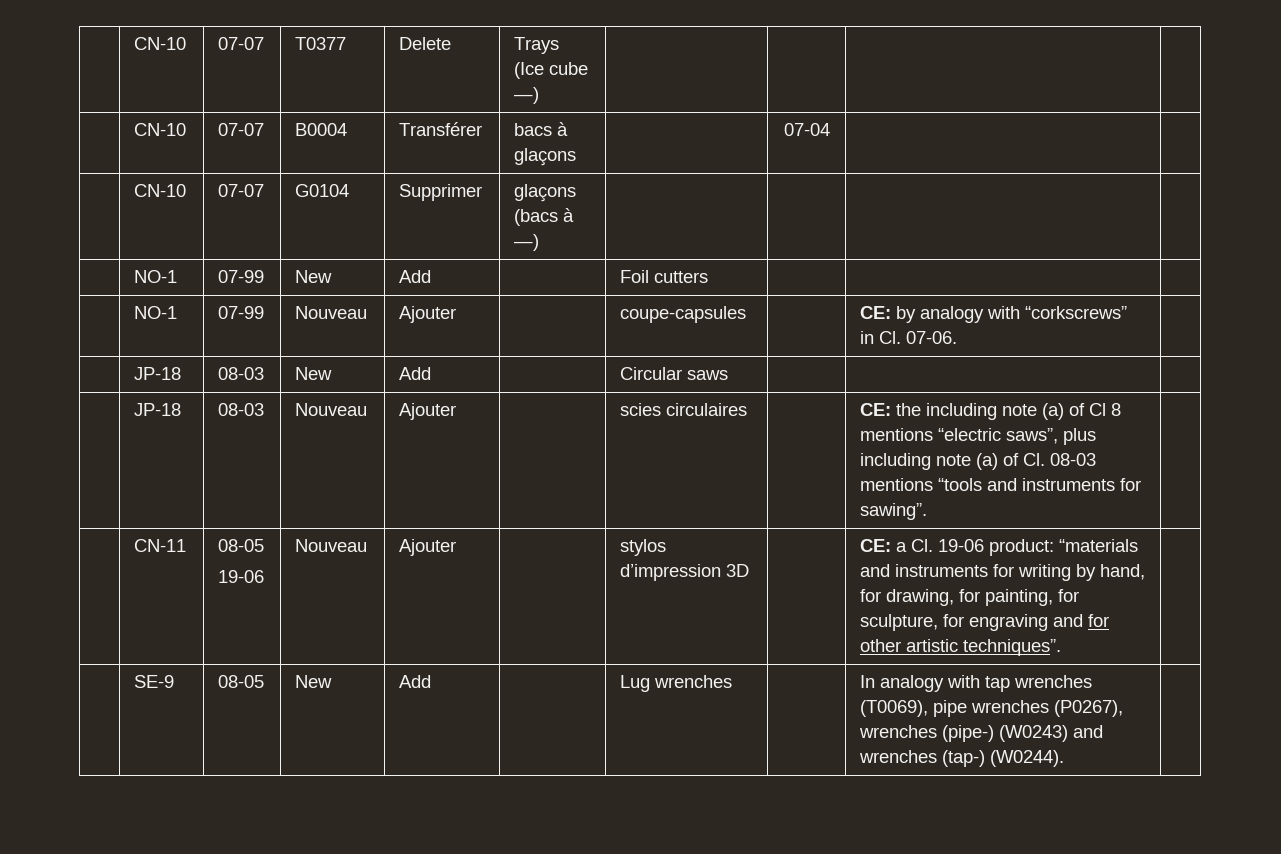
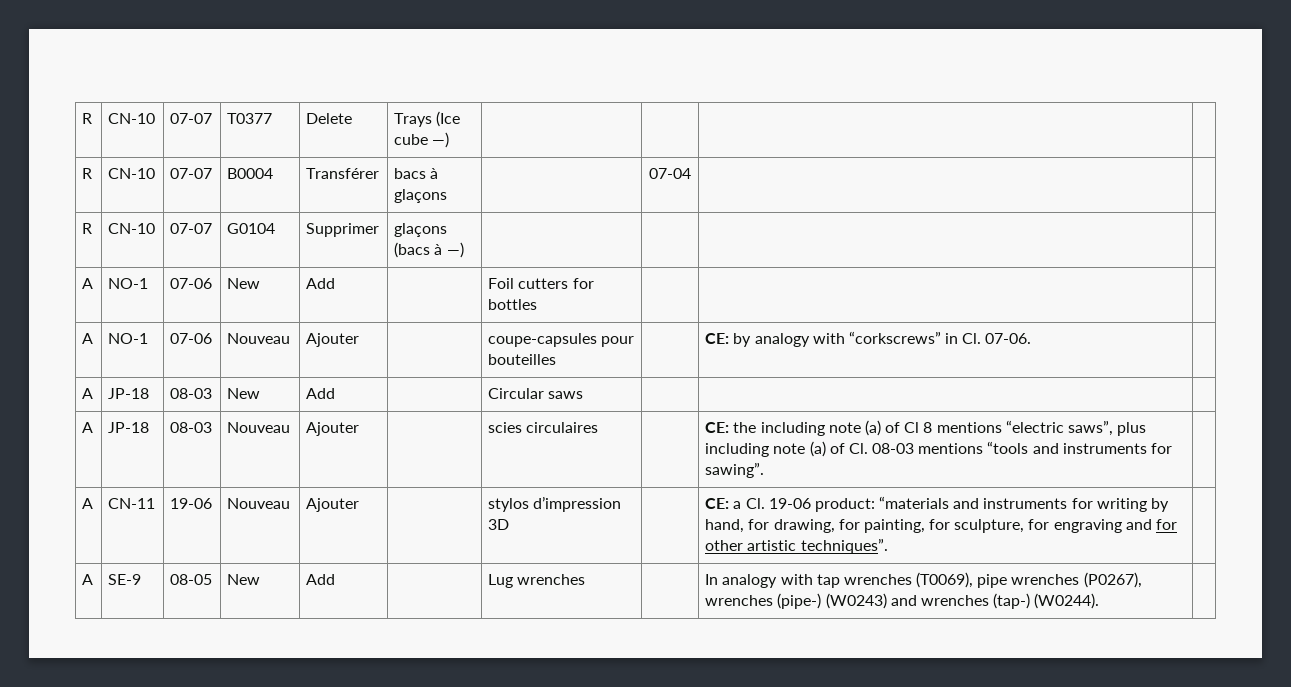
- | CN-10 | 07-07 | T0377 | Delete | Trays (Ice cube —) | | | |
+ R | CN-10 | 07-07 | T0377 | Delete | Trays (Ice cube —) | | | |
- | CN-10 | 07-07 | B0004 | Transférer | bacs à glaçons | | 07-04 | |
+ R | CN-10 | 07-07 | B0004 | Transférer | bacs à glaçons | | 07-04 | |
- | CN-10 | 07-07 | G0104 | Supprimer | glaçons (bacs à —) | | | |
+ R | CN-10 | 07-07 | G0104 | Supprimer | glaçons (bacs à —) | | | |
- | NO-1 | 07-99 | New | Add | | Foil cutters | | |
- | NO-1 | 07-99 | Nouveau | Ajouter | | coupe-capsules | | CE: by analogy with “corkscrews” in Cl. 07-06. |
+ A | NO-1 | 07-06 | New | Add | | Foil cutters for bottles | | |
+ A | NO-1 | 07-06 | Nouveau | Ajouter | | coupe-capsules pour bouteilles | | CE: by analogy with “corkscrews” in Cl. 07-06. |
- | JP-18 | 08-03 | New | Add | | Circular saws | | |
+ A | JP-18 | 08-03 | New | Add | | Circular saws | | |
- | JP-18 | 08-03 | Nouveau | Ajouter | | scies circulaires | | CE: the including note (a) of Cl 8 mentions “electric saws”, plus including note (a) of Cl. 08-03 mentions “tools and instruments for sawing”. |
+ A | JP-18 | 08-03 | Nouveau | Ajouter | | scies circulaires | | CE: the including note (a) of Cl 8 mentions “electric saws”, plus including note (a) of Cl. 08-03 mentions “tools and instruments for sawing”. |
- | CN-11 | 08-05
- 19-06 | Nouveau | Ajouter | | stylos d’impression 3D | | CE: a Cl. 19-06 product: “materials and instruments for writing by hand, for drawing, for painting, for sculpture, for engraving and for other artistic techniques”. |
+ A | CN-11 | 19-06 | Nouveau | Ajouter | | stylos d’impression 3D | | CE: a Cl. 19-06 product: “materials and instruments for writing by hand, for drawing, for painting, for sculpture, for engraving and for other artistic techniques”. |
- | SE-9 | 08-05 | New | Add | | Lug wrenches | | In analogy with tap wrenches (T0069), pipe wrenches (P0267), wrenches (pipe-) (W0243) and wrenches (tap-) (W0244). |
+ A | SE-9 | 08-05 | New | Add | | Lug wrenches | | In analogy with tap wrenches (T0069), pipe wrenches (P0267), wrenches (pipe-) (W0243) and wrenches (tap-) (W0244). |

